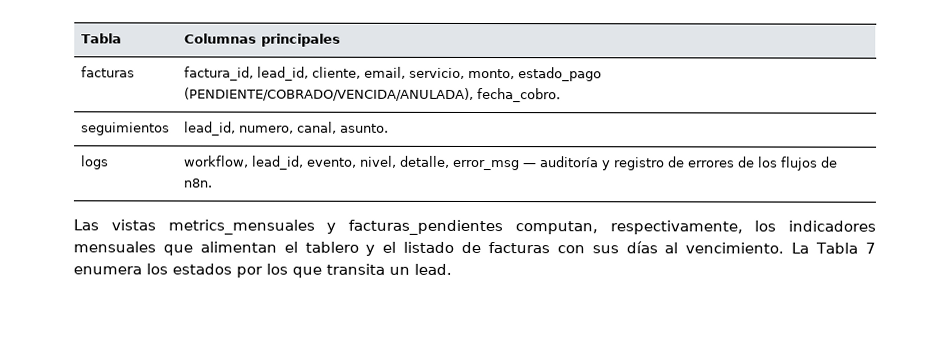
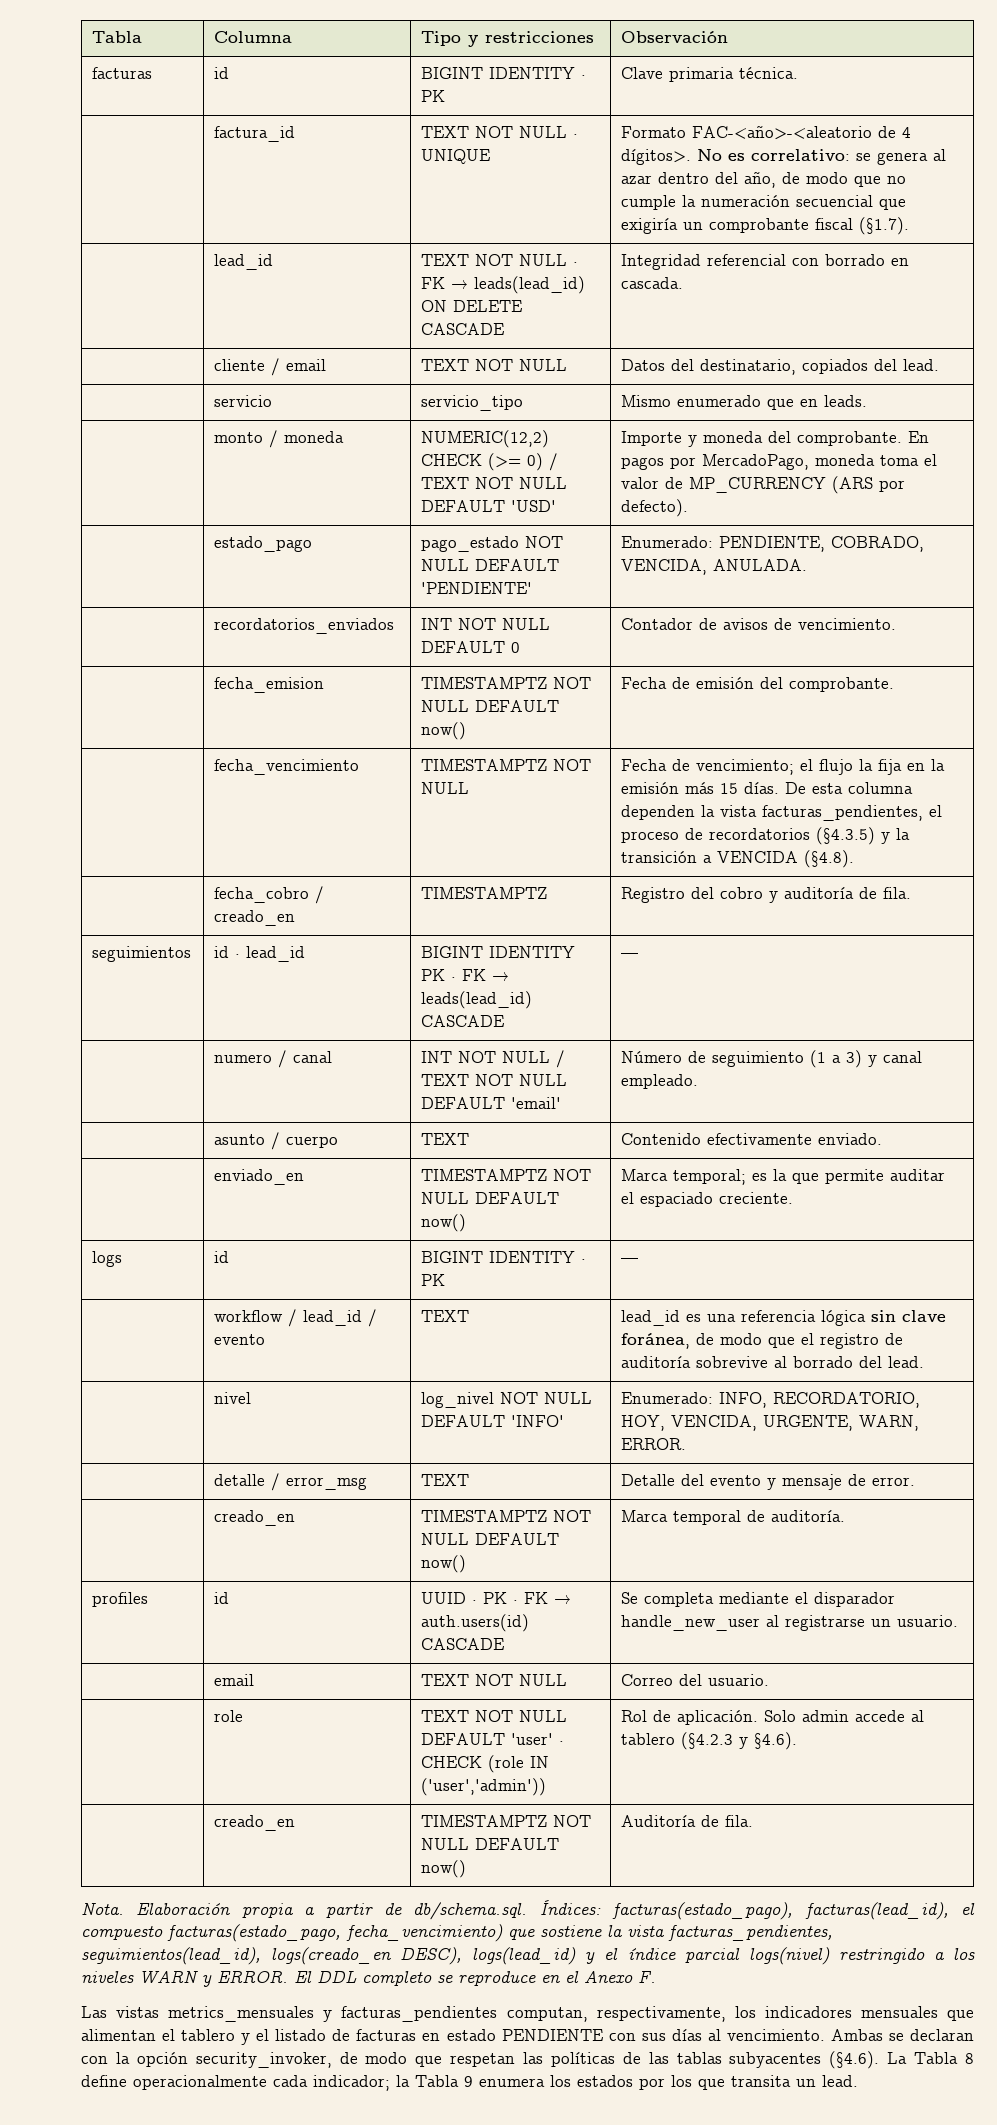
- Tabla | Columnas principales
- facturas | factura_id, lead_id, cliente, email, servicio, monto, estado_pago (PENDIENTE/COBRADO/VENCIDA/ANULADA), fecha_cobro.
- seguimientos | lead_id, numero, canal, asunto.
- logs | workflow, lead_id, evento, nivel, detalle, error_msg — auditoría y registro de errores de los flujos de n8n.
+ Tabla | Columna | Tipo y restricciones | Observación
+ facturas | id | BIGINT IDENTITY · PK | Clave primaria técnica.
+ | factura_id | TEXT NOT NULL · UNIQUE | Formato FAC-<año>-<aleatorio de 4 dígitos>. No es correlativo: se genera al azar dentro del año, de modo que no cumple la numeración secuencial que exigiría un comprobante fiscal (§1.7).
+ | lead_id | TEXT NOT NULL · FK → leads(lead_id) ON DELETE CASCADE | Integridad referencial con borrado en cascada.
+ | cliente / email | TEXT NOT NULL | Datos del destinatario, copiados del lead.
+ | servicio | servicio_tipo | Mismo enumerado que en leads.
+ | monto / moneda | NUMERIC(12,2) CHECK (>= 0) / TEXT NOT NULL DEFAULT 'USD' | Importe y moneda del comprobante. En pagos por MercadoPago, moneda toma el valor de MP_CURRENCY (ARS por defecto).
+ | estado_pago | pago_estado NOT NULL DEFAULT 'PENDIENTE' | Enumerado: PENDIENTE, COBRADO, VENCIDA, ANULADA.
+ | recordatorios_enviados | INT NOT NULL DEFAULT 0 | Contador de avisos de vencimiento.
+ | fecha_emision | TIMESTAMPTZ NOT NULL DEFAULT now() | Fecha de emisión del comprobante.
+ | fecha_vencimiento | TIMESTAMPTZ NOT NULL | Fecha de vencimiento; el flujo la fija en la emisión más 15 días. De esta columna dependen la vista facturas_pendientes, el proceso de recordatorios (§4.3.5) y la transición a VENCIDA (§4.8).
+ | fecha_cobro / creado_en | TIMESTAMPTZ | Registro del cobro y auditoría de fila.
+ seguimientos | id · lead_id | BIGINT IDENTITY PK · FK → leads(lead_id) CASCADE | —
+ | numero / canal | INT NOT NULL / TEXT NOT NULL DEFAULT 'email' | Número de seguimiento (1 a 3) y canal empleado.
+ | asunto / cuerpo | TEXT | Contenido efectivamente enviado.
+ | enviado_en | TIMESTAMPTZ NOT NULL DEFAULT now() | Marca temporal; es la que permite auditar el espaciado creciente.
+ logs | id | BIGINT IDENTITY · PK | —
+ | workflow / lead_id / evento | TEXT | lead_id es una referencia lógica sin clave foránea, de modo que el registro de auditoría sobrevive al borrado del lead.
+ | nivel | log_nivel NOT NULL DEFAULT 'INFO' | Enumerado: INFO, RECORDATORIO, HOY, VENCIDA, URGENTE, WARN, ERROR.
+ | detalle / error_msg | TEXT | Detalle del evento y mensaje de error.
+ | creado_en | TIMESTAMPTZ NOT NULL DEFAULT now() | Marca temporal de auditoría.
+ profiles | id | UUID · PK · FK → auth.users(id) CASCADE | Se completa mediante el disparador handle_new_user al registrarse un usuario.
+ | email | TEXT NOT NULL | Correo del usuario.
+ | role | TEXT NOT NULL DEFAULT 'user' · CHECK (role IN ('user','admin')) | Rol de aplicación. Solo admin accede al tablero (§4.2.3 y §4.6).
+ | creado_en | TIMESTAMPTZ NOT NULL DEFAULT now() | Auditoría de fila.
+ Nota. Elaboración propia a partir de db/schema.sql. Índices: facturas(estado_pago), facturas(lead_id), el compuesto facturas(estado_pago, fecha_vencimiento) que sostiene la vista facturas_pendientes, seguimientos(lead_id), logs(creado_en DESC), logs(lead_id) y el índice parcial logs(nivel) restringido a los niveles WARN y ERROR. El DDL completo se reproduce en el Anexo F.
- Las vistas metrics_mensuales y facturas_pendientes computan, respectivamente, los indicadores mensuales que alimentan el tablero y el listado de facturas con sus días al vencimiento.
+ Las vistas metrics_mensuales y facturas_pendientes computan, respectivamente, los indicadores mensuales que alimentan el tablero y el listado de facturas en estado PENDIENTE con sus días al vencimiento.
- La Tabla 7 enumera los estados por los que transita un lead.
+ Ambas se declaran con la opción security_invoker, de modo que respetan las políticas de las tablas subyacentes (§4.6). La Tabla 8 define operacionalmente cada indicador; la Tabla 9 enumera los estados por los que transita un lead.

